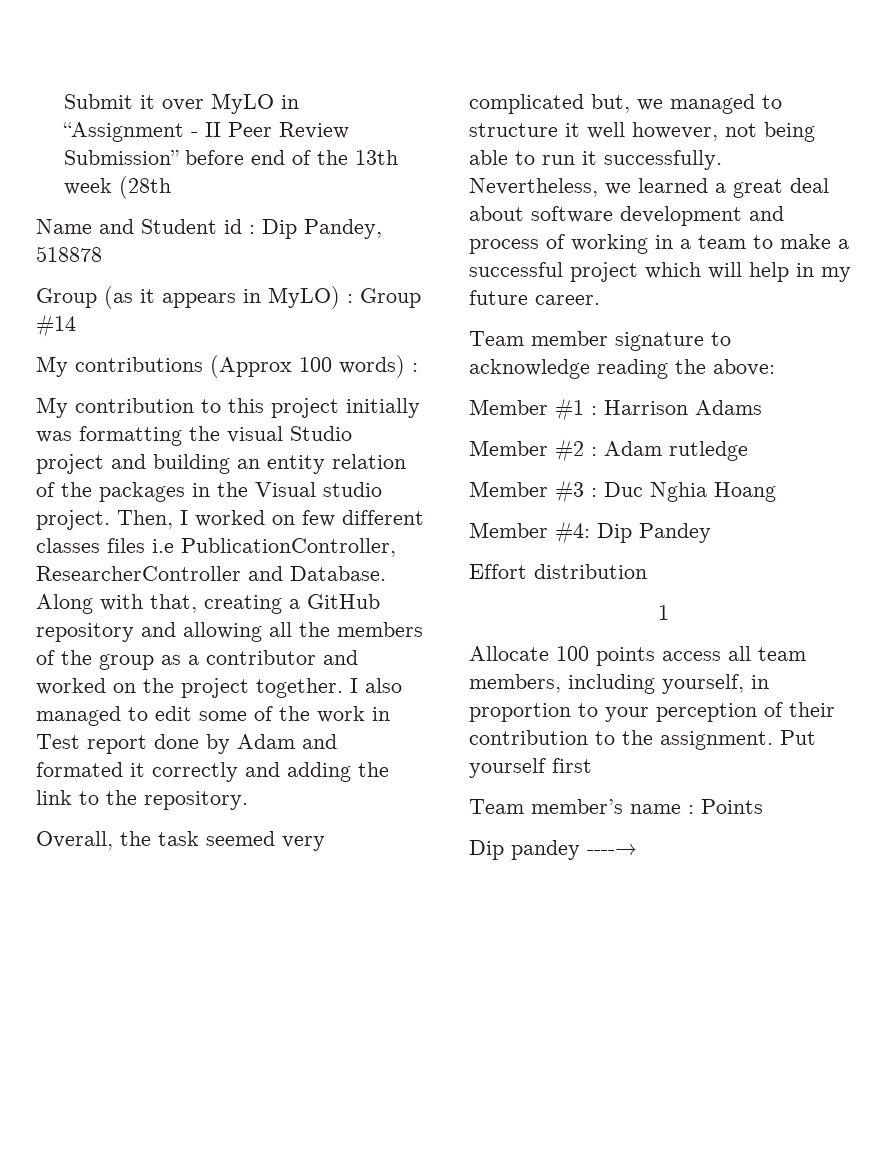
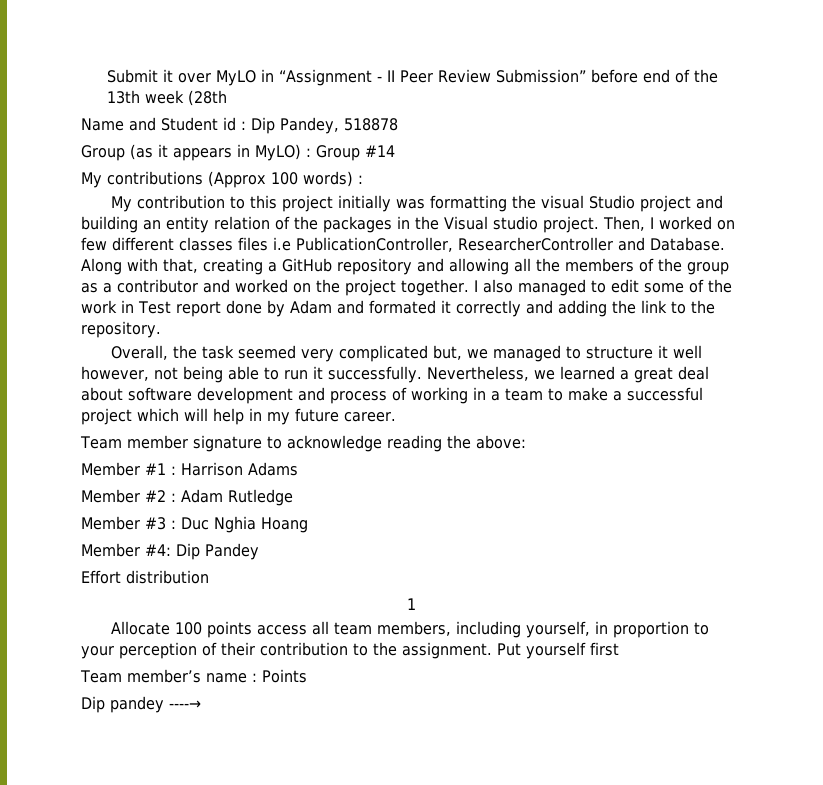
- Member #2 : Adam rutledge
+ Member #2 : Adam Rutledge

